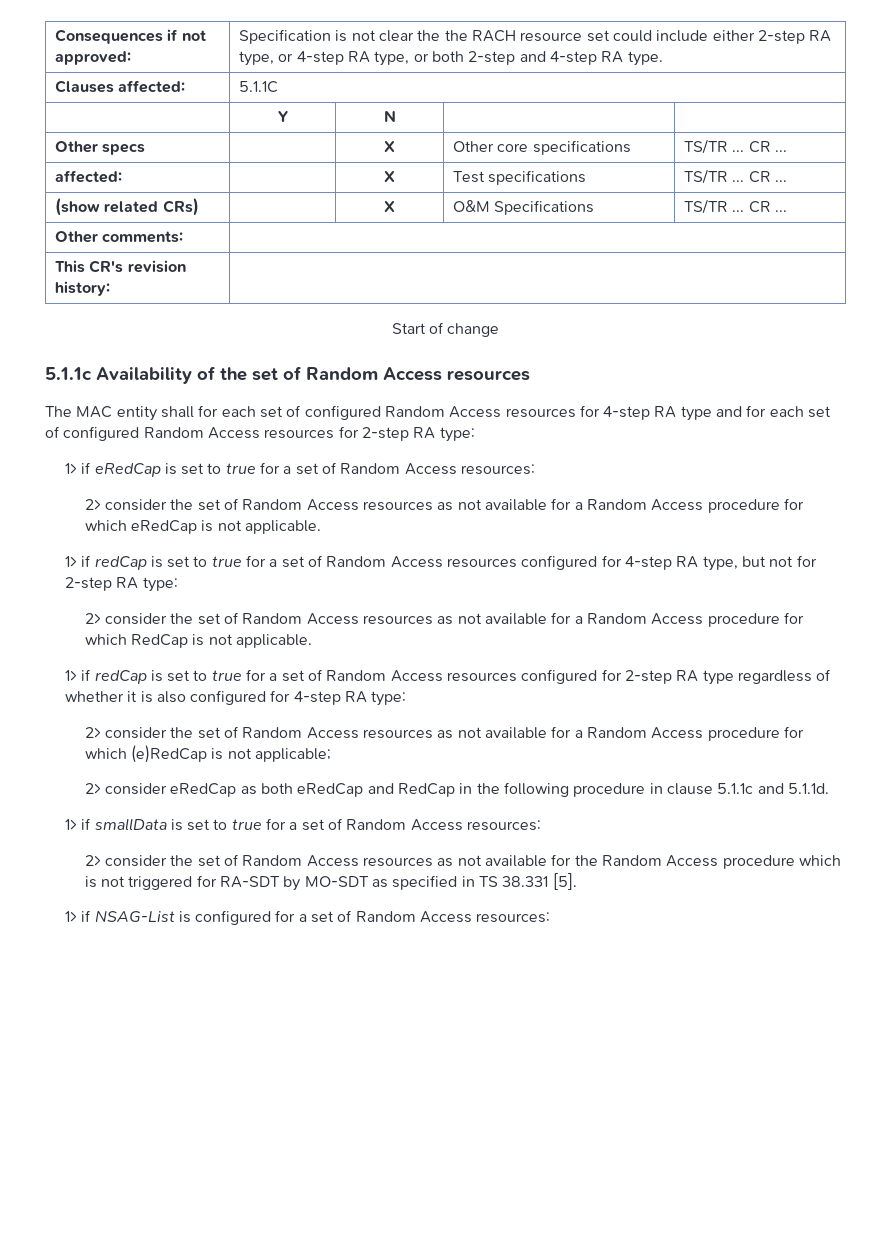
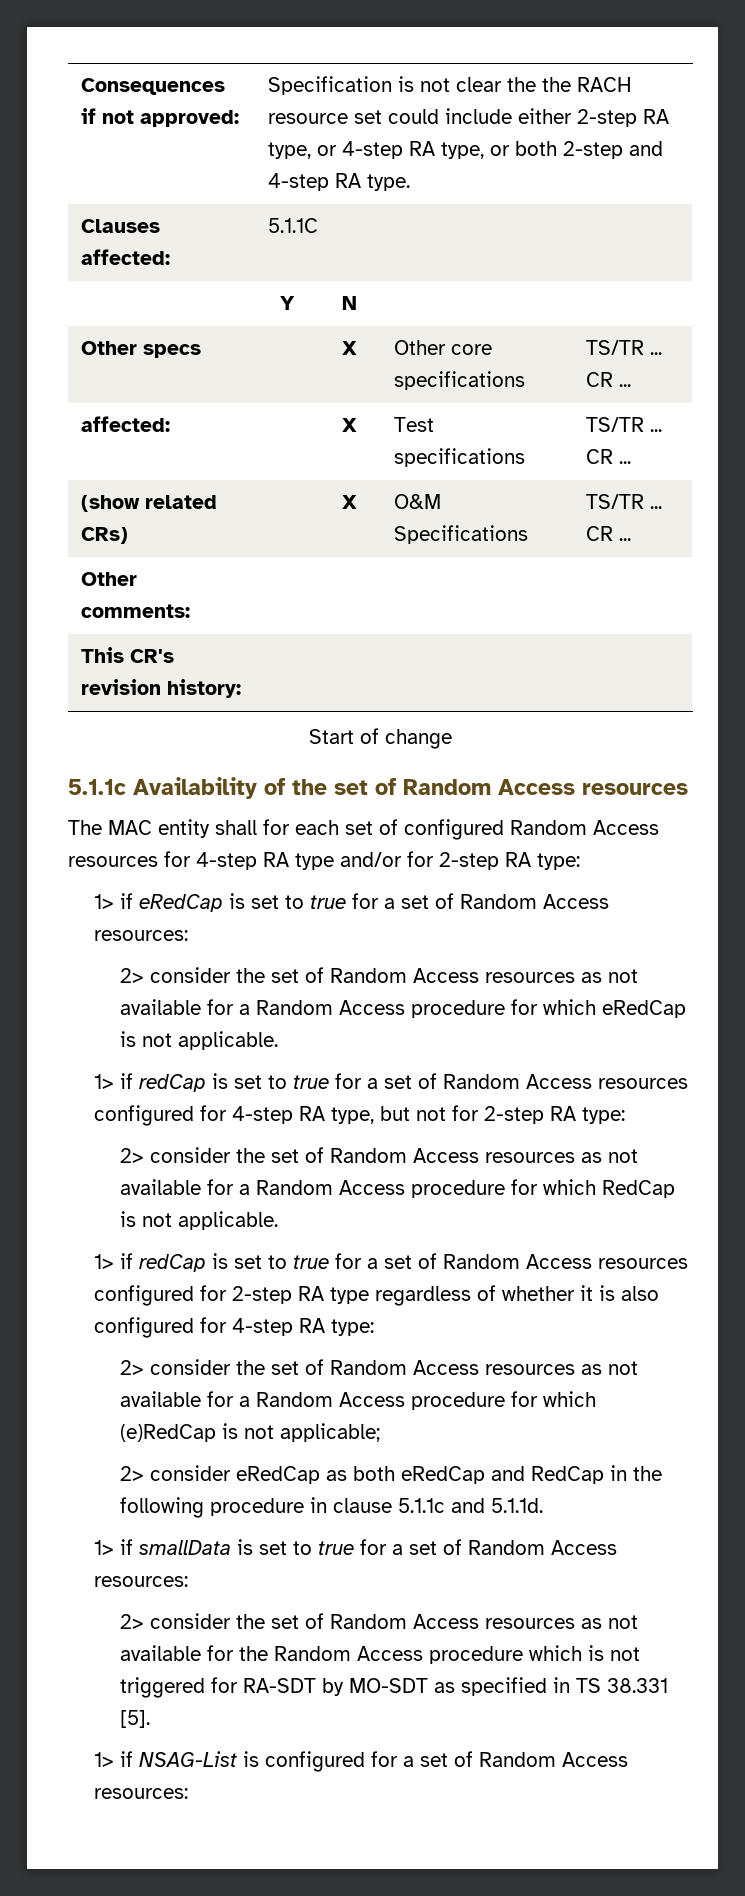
- The MAC entity shall for each set of configured Random Access resources for 4-step RA type and for each set of configured Random Access resources for 2-step RA type:
+ The MAC entity shall for each set of configured Random Access resources for 4-step RA type and/or for 2-step RA type:

